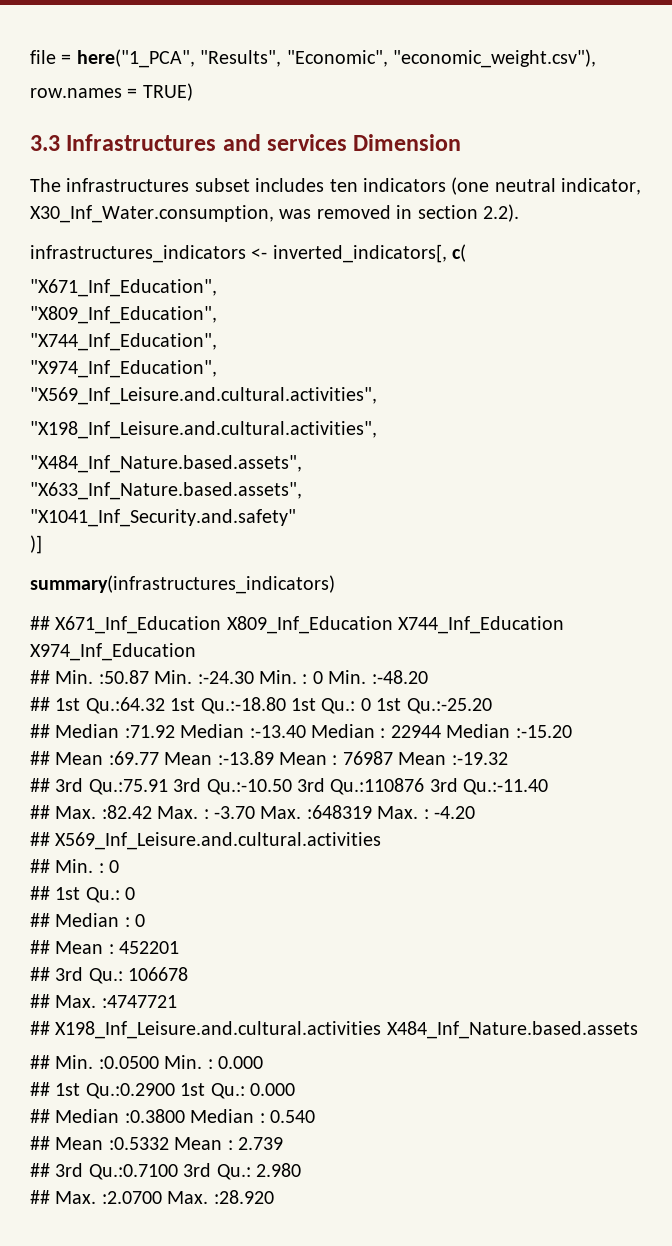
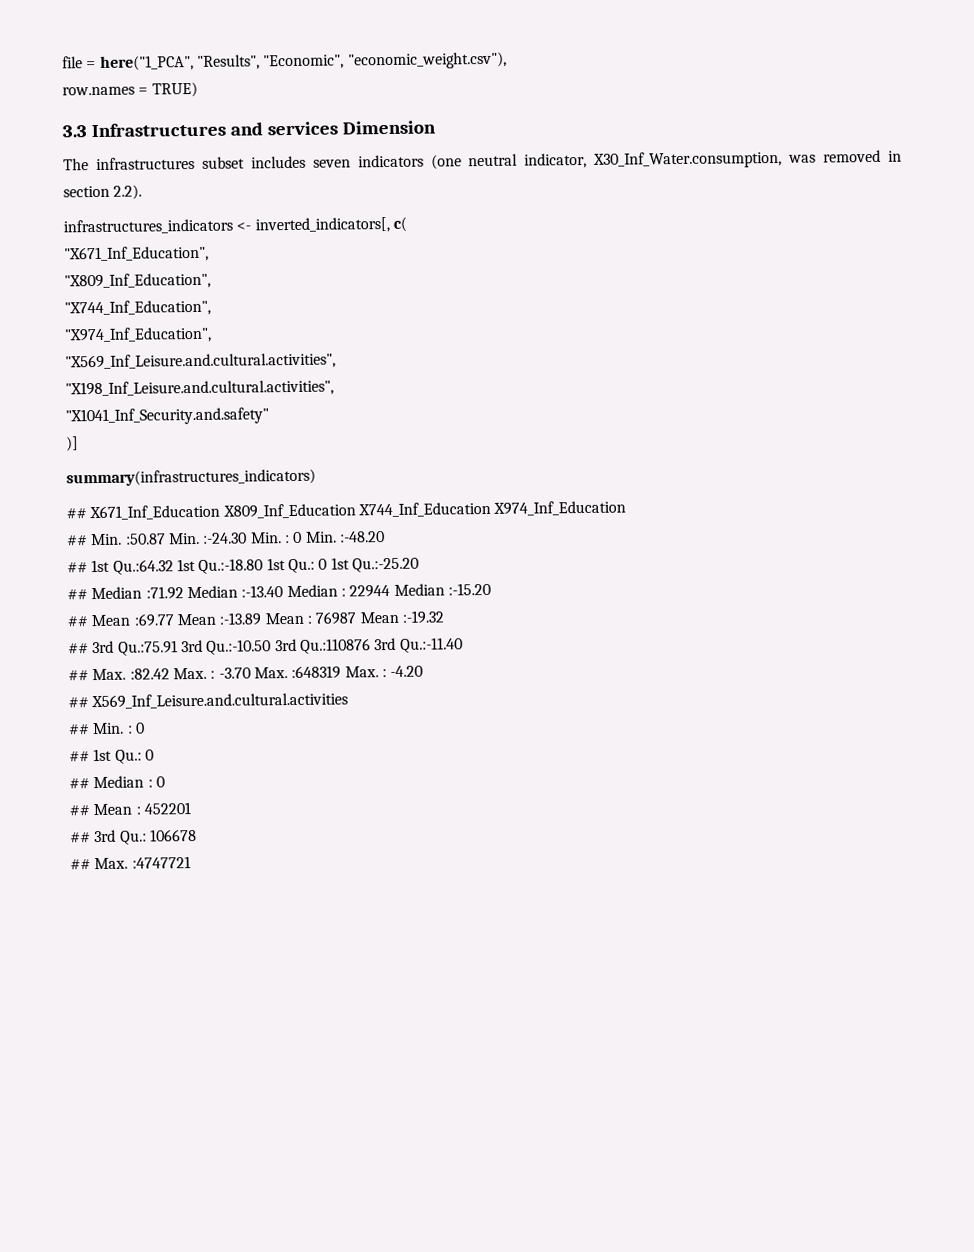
- The infrastructures subset includes ten indicators (one neutral indicator, X30_Inf_Water.consumption, was removed in section 2.2).
+ The infrastructures subset includes seven indicators (one neutral indicator, X30_Inf_Water.consumption, was removed in section 2.2).
- "X484_Inf_Nature.based.assets",
- "X633_Inf_Nature.based.assets",
- ## X198_Inf_Leisure.and.cultural.activities X484_Inf_Nature.based.assets
- ## Min. :0.0500 Min. : 0.000
- ## 1st Qu.:0.2900 1st Qu.: 0.000
- ## Median :0.3800 Median : 0.540
- ## Mean :0.5332 Mean : 2.739
- ## 3rd Qu.:0.7100 3rd Qu.: 2.980
- ## Max. :2.0700 Max. :28.920

